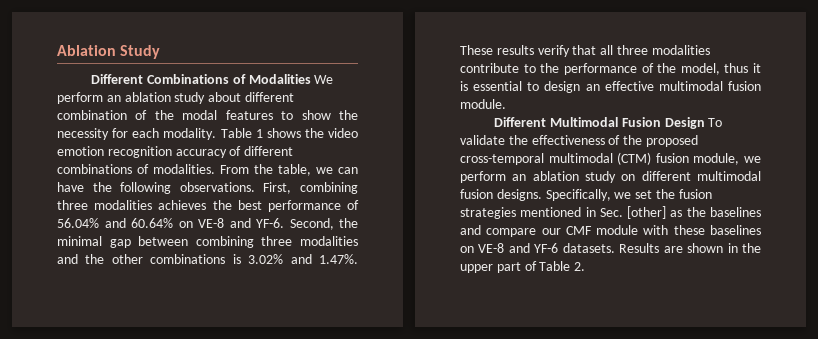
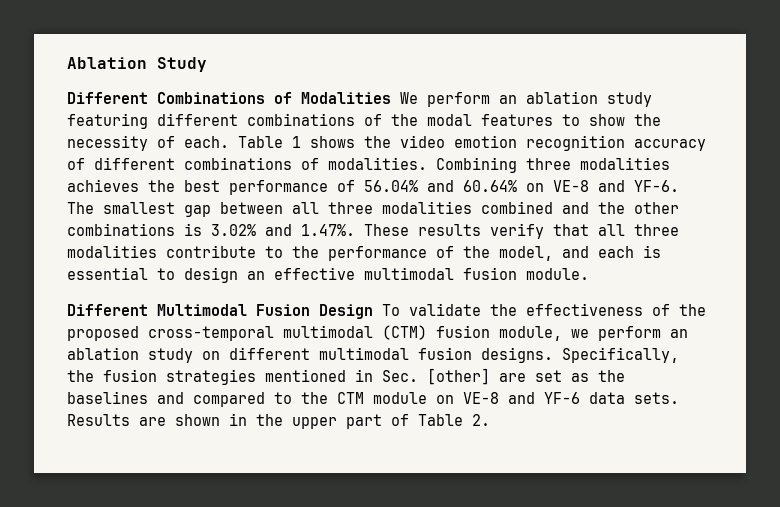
- Different Combinations of Modalities We perform an ablation study about different combination of the modal features to show the necessity for each modality.
+ Different Combinations of Modalities We perform an ablation study featuring different combinations of the modal features to show the necessity of each.
- From the table, we can have the following observations. First, combining three modalities achieves the best performance of 56.04% and 60.64% on VE-8 and YF-6.
+ Combining three modalities achieves the best performance of 56.04% and 60.64% on VE-8 and YF-6.
- Second, the minimal gap between combining three modalities and the other combinations is 3.02% and 1.47%. These results verify that all three modalities contribute to the performance of the model, thus it is essential to design an effective multimodal fusion module.
+ The smallest gap between all three modalities combined and the other combinations is 3.02% and 1.47%. These results verify that all three modalities contribute to the performance of the model, and each is essential to design an effective multimodal fusion module.
- Specifically, we set the fusion strategies mentioned in Sec. [other] as the baselines and compare our CMF module with these baselines on VE-8 and YF-6 datasets.
+ Specifically, the fusion strategies mentioned in Sec. [other] are set as the baselines and compared to the CTM module on VE-8 and YF-6 data sets.

